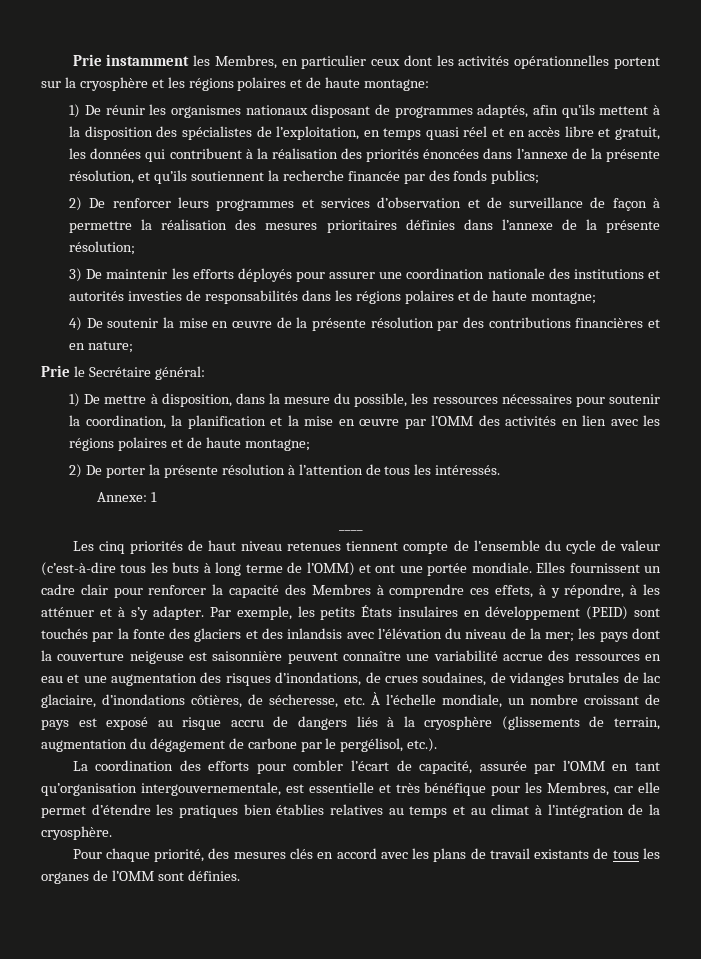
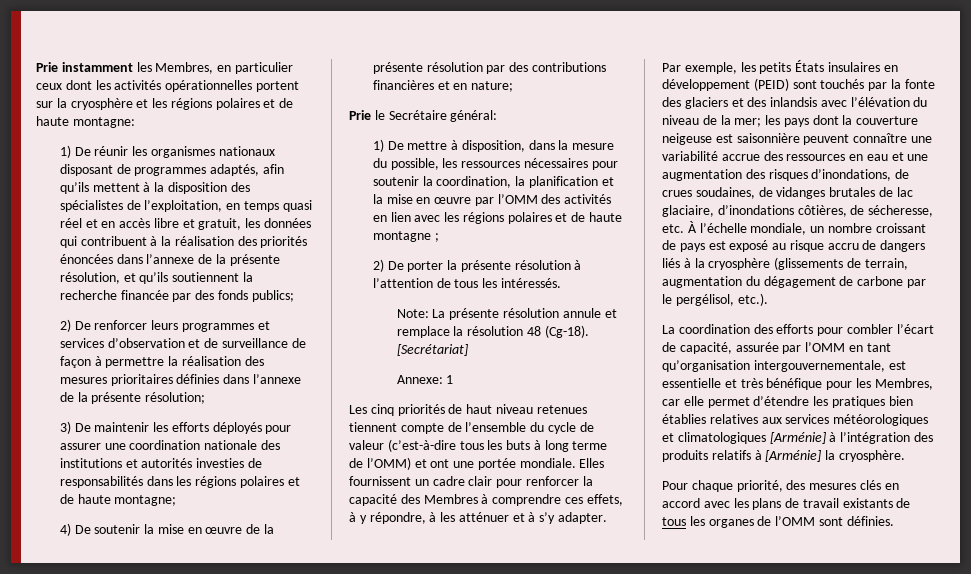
- 1) De mettre à disposition, dans la mesure du possible, les ressources nécessaires pour soutenir la coordination, la planification et la mise en œuvre par l’OMM des activités en lien avec les régions polaires et de haute montagne;
+ 1) De mettre à disposition, dans la mesure du possible, les ressources nécessaires pour soutenir la coordination, la planification et la mise en œuvre par l’OMM des activités en lien avec les régions polaires et de haute montagne ;
+ Note: La présente résolution annule et remplace la résolution 48 (Cg-18). [Secrétariat]
- ____
- La coordination des efforts pour combler l’écart de capacité, assurée par l’OMM en tant qu’organisation intergouvernementale, est essentielle et très bénéfique pour les Membres, car elle permet d’étendre les pratiques bien établies relatives au temps et au climat à l’intégration de la cryosphère.
+ La coordination des efforts pour combler l’écart de capacité, assurée par l’OMM en tant qu’organisation intergouvernementale, est essentielle et très bénéfique pour les Membres, car elle permet d’étendre les pratiques bien établies relatives aux services météorologiques et climatologiques [Arménie] à l’intégration des produits relatifs à [Arménie] la cryosphère.

